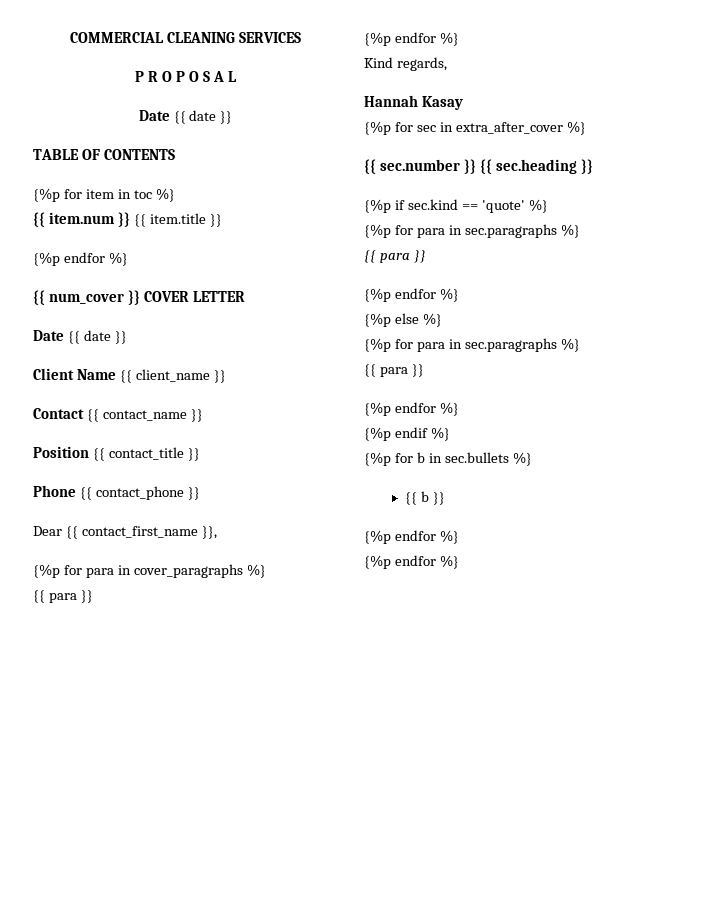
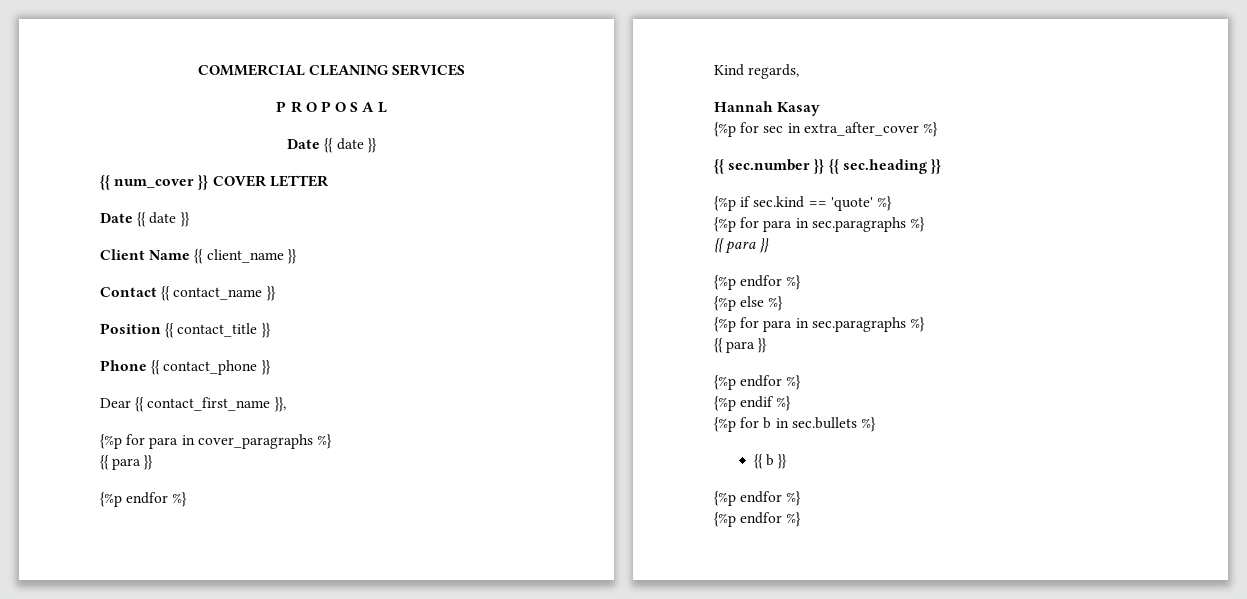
- TABLE OF CONTENTS
- {%p for item in toc %}
- {{ item.num }} {{ item.title }}
- {%p endfor %}

